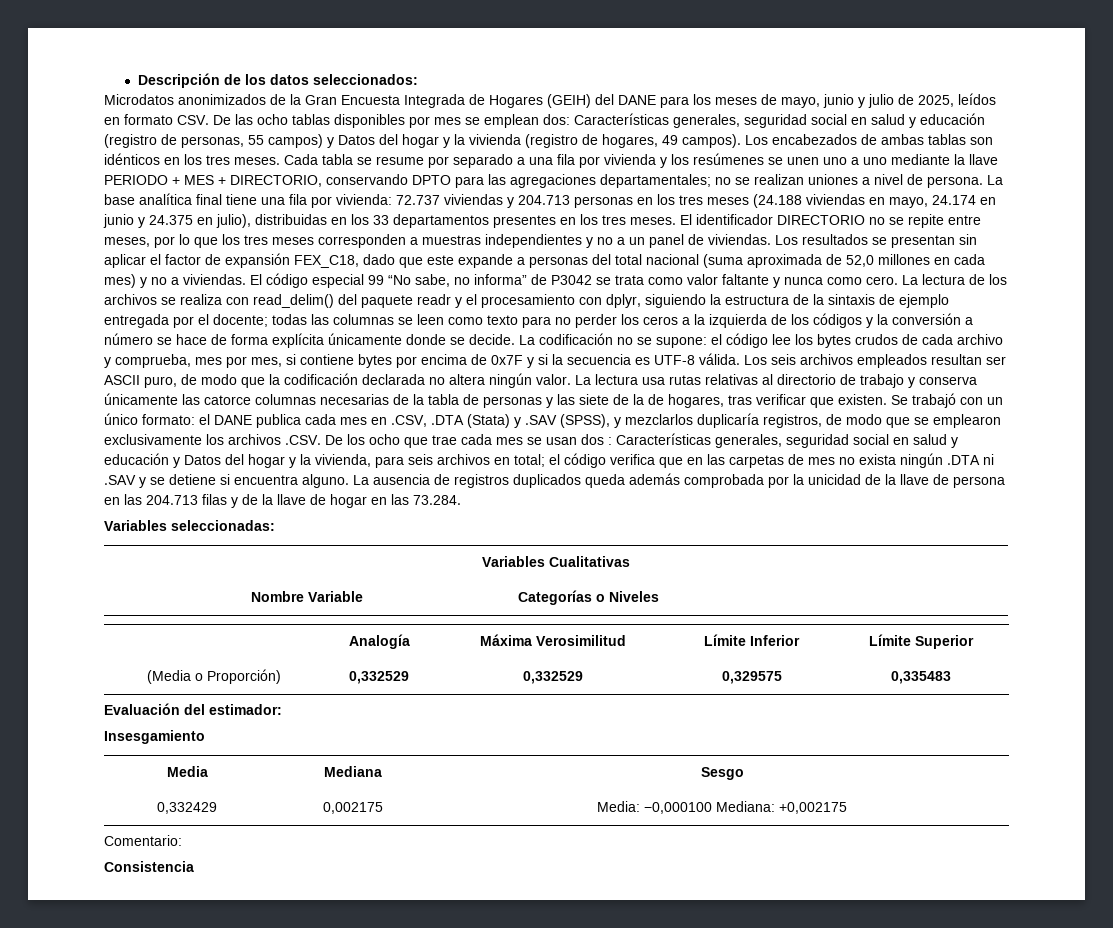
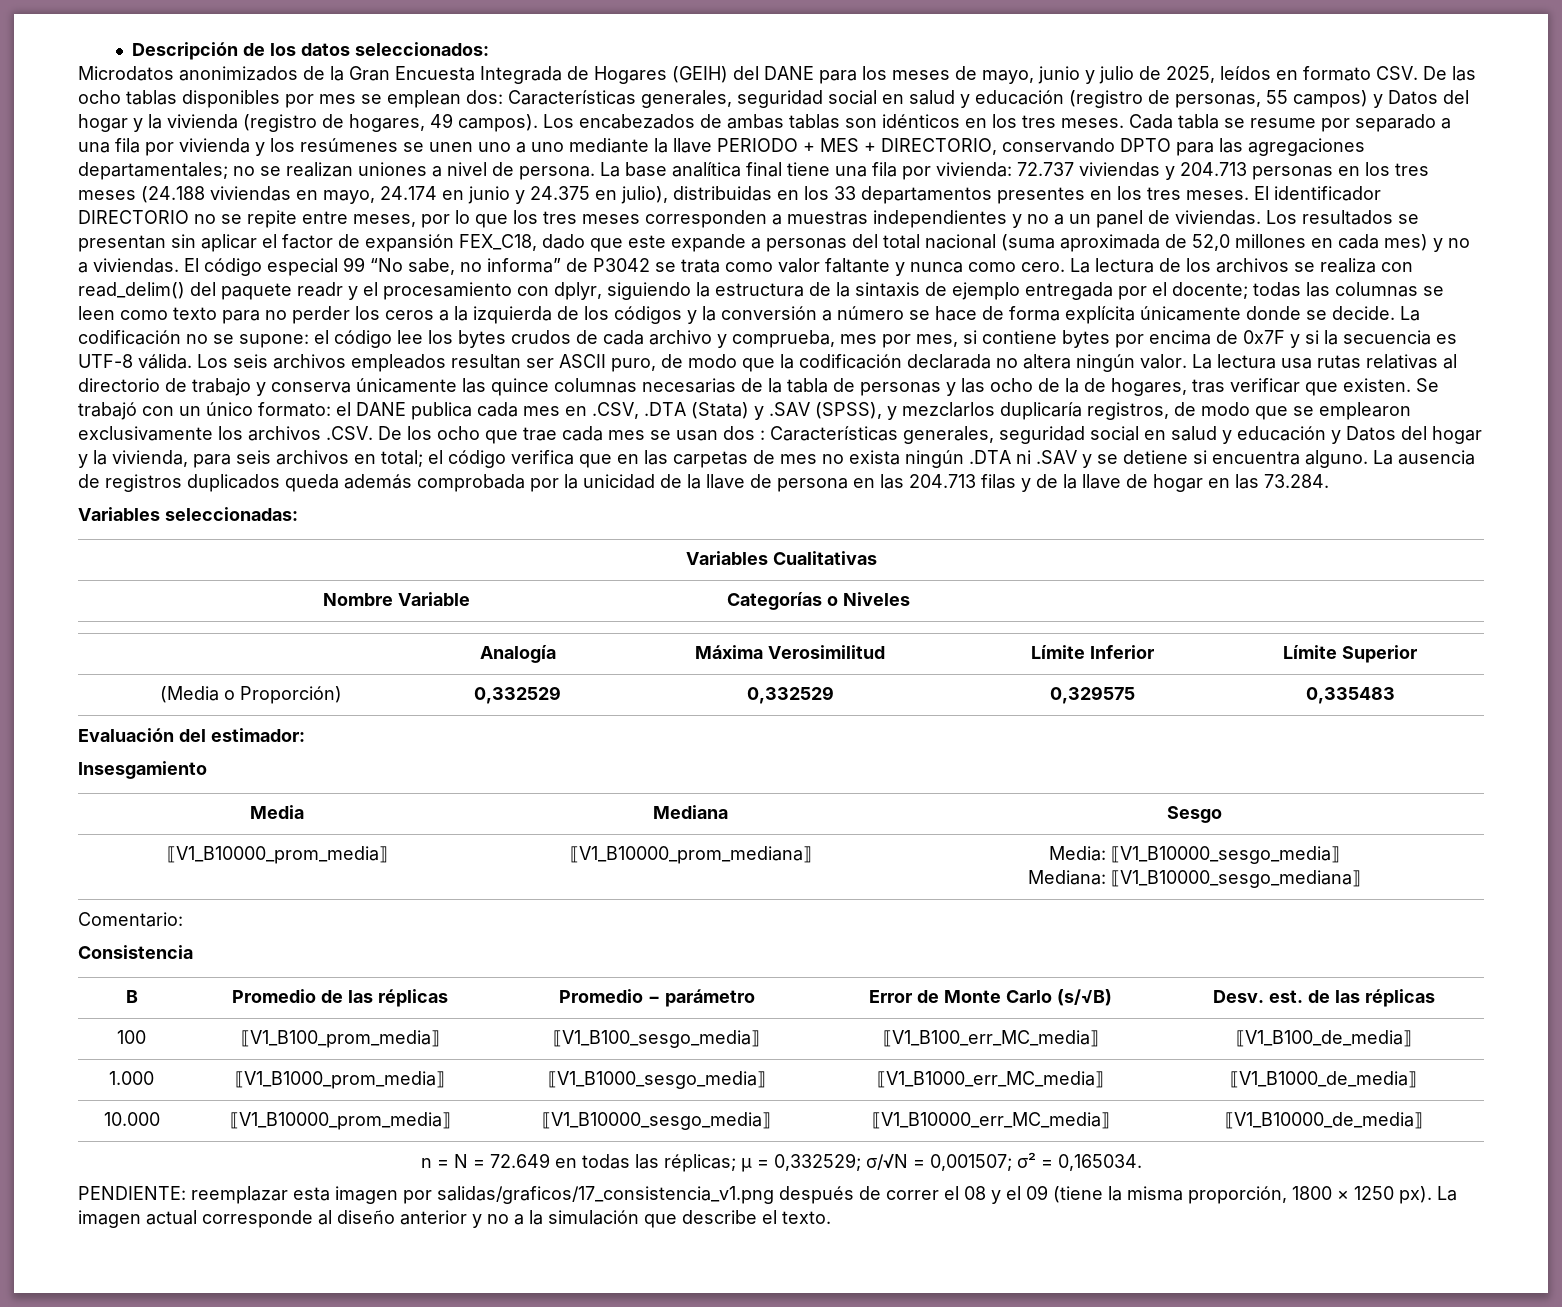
- La lectura usa rutas relativas al directorio de trabajo y conserva únicamente las catorce columnas necesarias de la tabla de personas y las siete de la de hogares, tras verificar que existen.
+ La lectura usa rutas relativas al directorio de trabajo y conserva únicamente las quince columnas necesarias de la tabla de personas y las ocho de la de hogares, tras verificar que existen.
- 0,332429 | 0,002175 | Media: −0,000100 Mediana: +0,002175
+ ⟦V1_B10000_prom_media⟧ | ⟦V1_B10000_prom_mediana⟧ | Media: ⟦V1_B10000_sesgo_media⟧
+ Mediana: ⟦V1_B10000_sesgo_mediana⟧
+ B | Promedio de las réplicas | Promedio − parámetro | Error de Monte Carlo (s/√B) | Desv. est. de las réplicas
+ 100 | ⟦V1_B100_prom_media⟧ | ⟦V1_B100_sesgo_media⟧ | ⟦V1_B100_err_MC_media⟧ | ⟦V1_B100_de_media⟧
+ 1.000 | ⟦V1_B1000_prom_media⟧ | ⟦V1_B1000_sesgo_media⟧ | ⟦V1_B1000_err_MC_media⟧ | ⟦V1_B1000_de_media⟧
+ 10.000 | ⟦V1_B10000_prom_media⟧ | ⟦V1_B10000_sesgo_media⟧ | ⟦V1_B10000_err_MC_media⟧ | ⟦V1_B10000_de_media⟧
+ n = N = 72.649 en todas las réplicas; μ = 0,332529; σ/√N = 0,001507; σ² = 0,165034.
+ PENDIENTE: reemplazar esta imagen por salidas/graficos/17_consistencia_v1.png después de correr el 08 y el 09 (tiene la misma proporción, 1800 × 1250 px). La imagen actual corresponde al diseño anterior y no a la simulación que describe el texto.

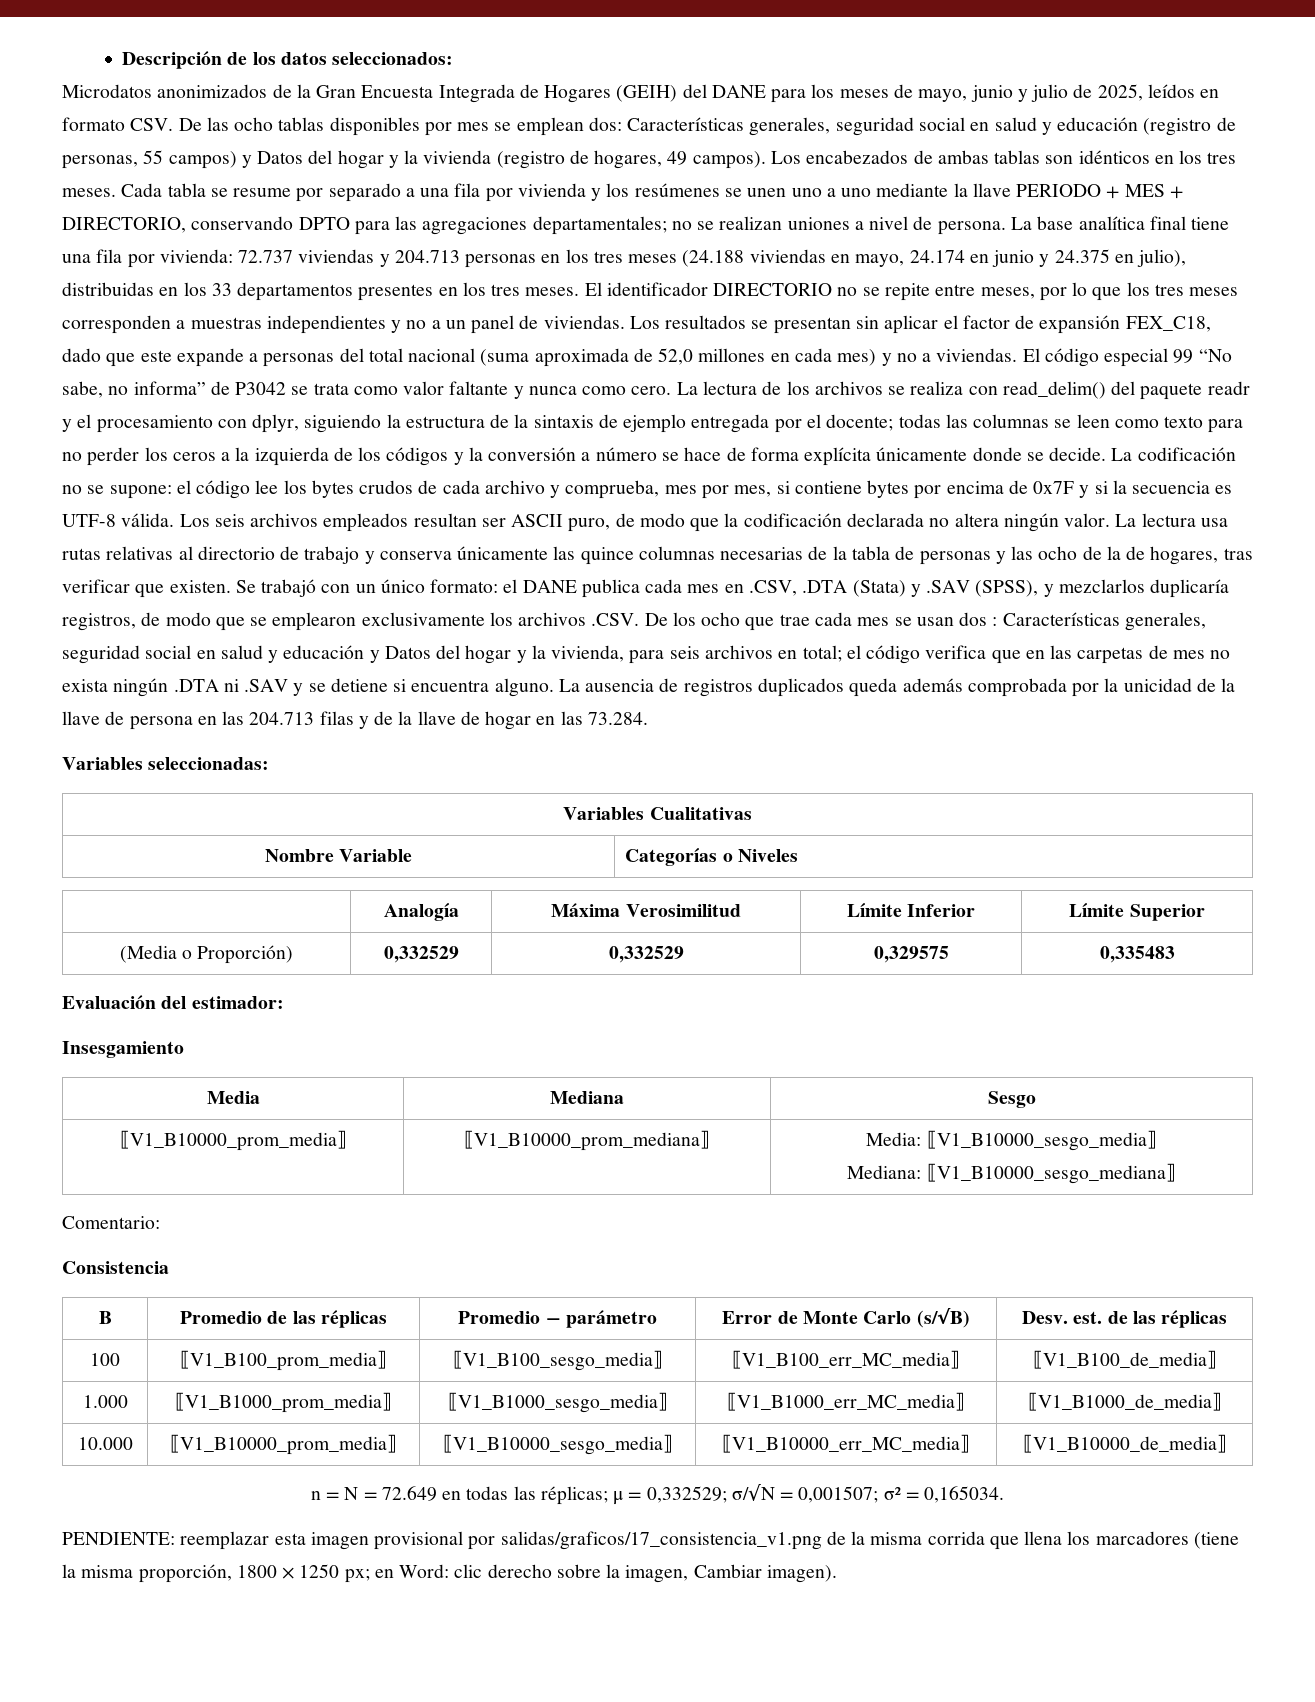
- PENDIENTE: reemplazar esta imagen por salidas/graficos/17_consistencia_v1.png después de correr el 08 y el 09 (tiene la misma proporción, 1800 × 1250 px). La imagen actual corresponde al diseño anterior y no a la simulación que describe el texto.
+ PENDIENTE: reemplazar esta imagen provisional por salidas/graficos/17_consistencia_v1.png de la misma corrida que llena los marcadores (tiene la misma proporción, 1800 × 1250 px; en Word: clic derecho sobre la imagen, Cambiar imagen).

